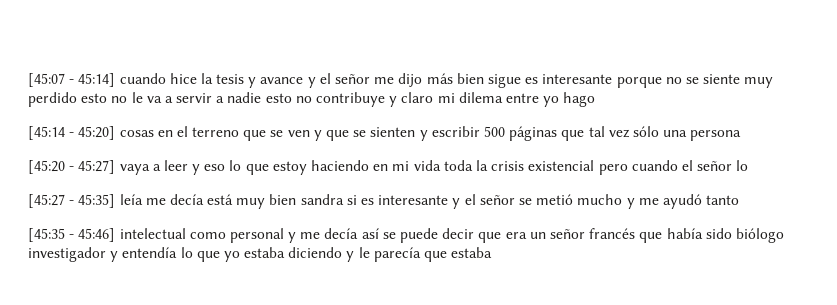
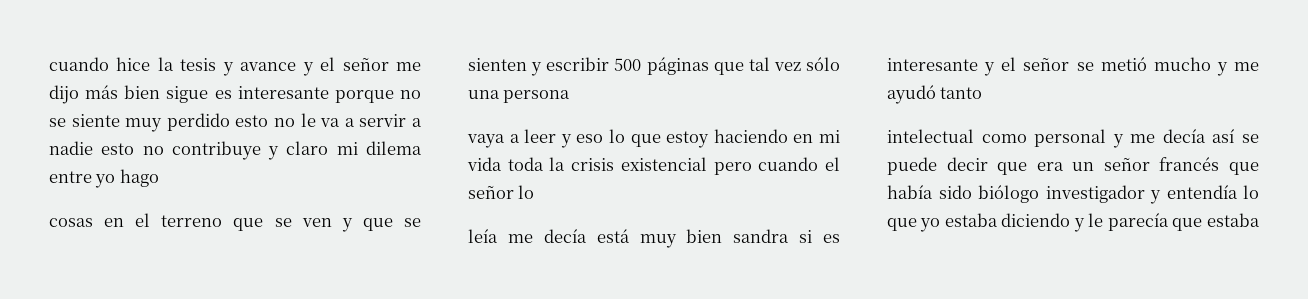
- [45:07 - 45:14] cuando hice la tesis y avance y el señor me dijo más bien sigue es interesante porque no se siente muy perdido esto no le va a servir a nadie esto no contribuye y claro mi dilema entre yo hago
+ cuando hice la tesis y avance y el señor me dijo más bien sigue es interesante porque no se siente muy perdido esto no le va a servir a nadie esto no contribuye y claro mi dilema entre yo hago
- [45:14 - 45:20] cosas en el terreno que se ven y que se sienten y escribir 500 páginas que tal vez sólo una persona
+ cosas en el terreno que se ven y que se sienten y escribir 500 páginas que tal vez sólo una persona
- [45:20 - 45:27] vaya a leer y eso lo que estoy haciendo en mi vida toda la crisis existencial pero cuando el señor lo
+ vaya a leer y eso lo que estoy haciendo en mi vida toda la crisis existencial pero cuando el señor lo
- [45:27 - 45:35] leía me decía está muy bien sandra si es interesante y el señor se metió mucho y me ayudó tanto
+ leía me decía está muy bien sandra si es interesante y el señor se metió mucho y me ayudó tanto
- [45:35 - 45:46] intelectual como personal y me decía así se puede decir que era un señor francés que había sido biólogo investigador y entendía lo que yo estaba diciendo y le parecía que estaba
+ intelectual como personal y me decía así se puede decir que era un señor francés que había sido biólogo investigador y entendía lo que yo estaba diciendo y le parecía que estaba

